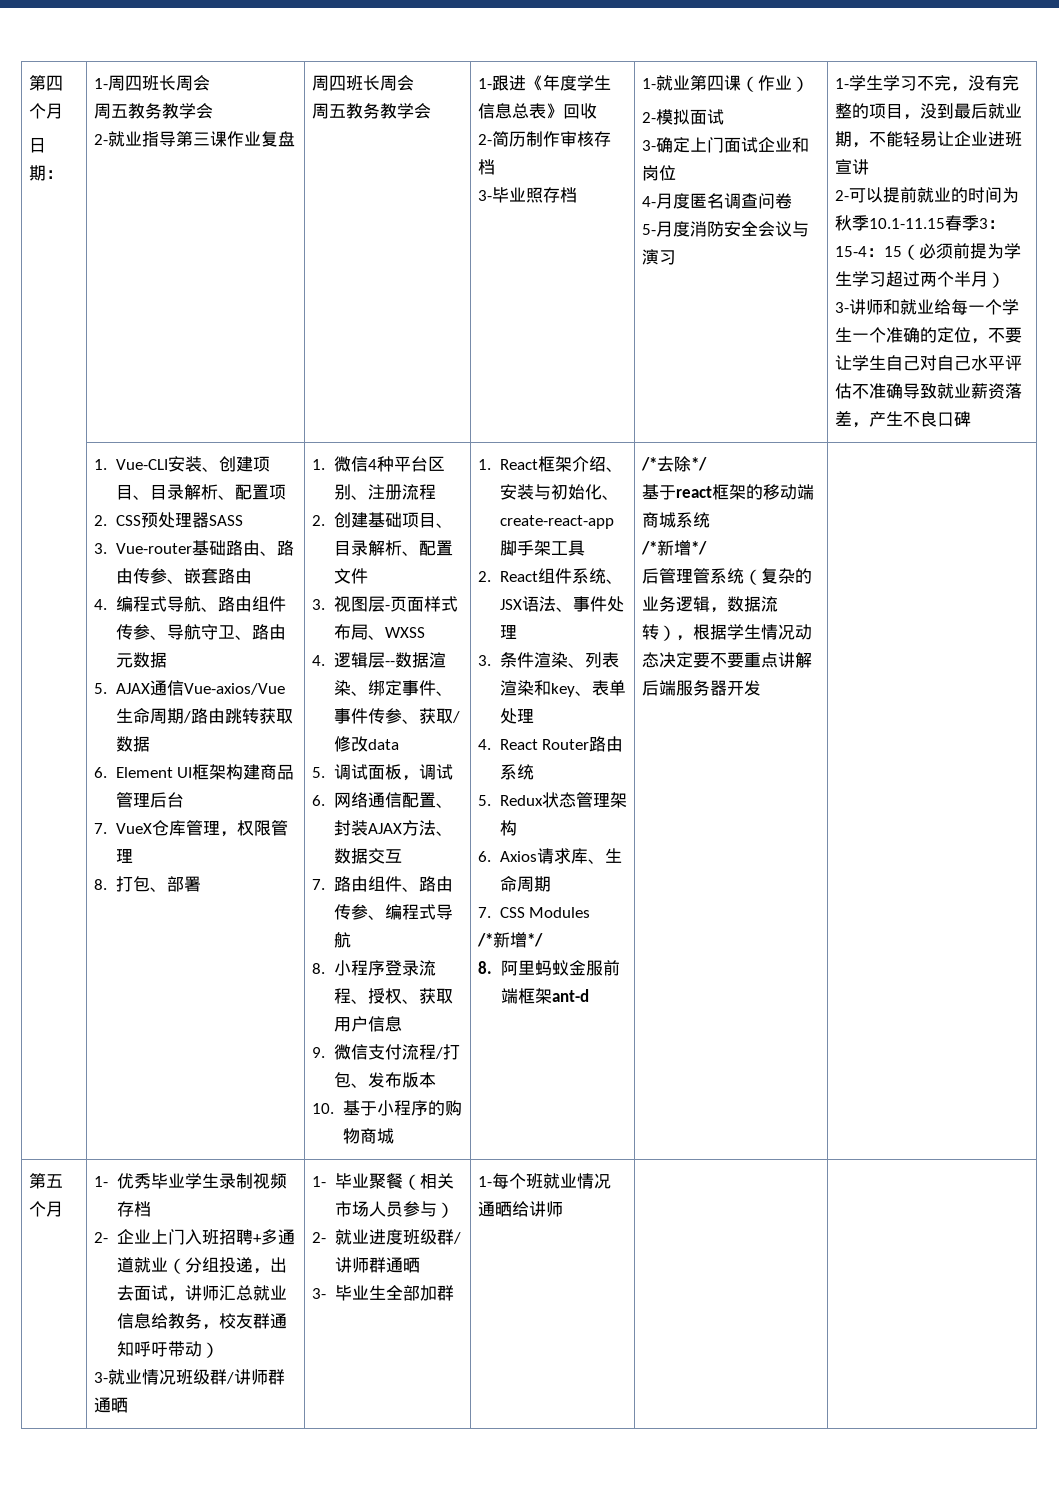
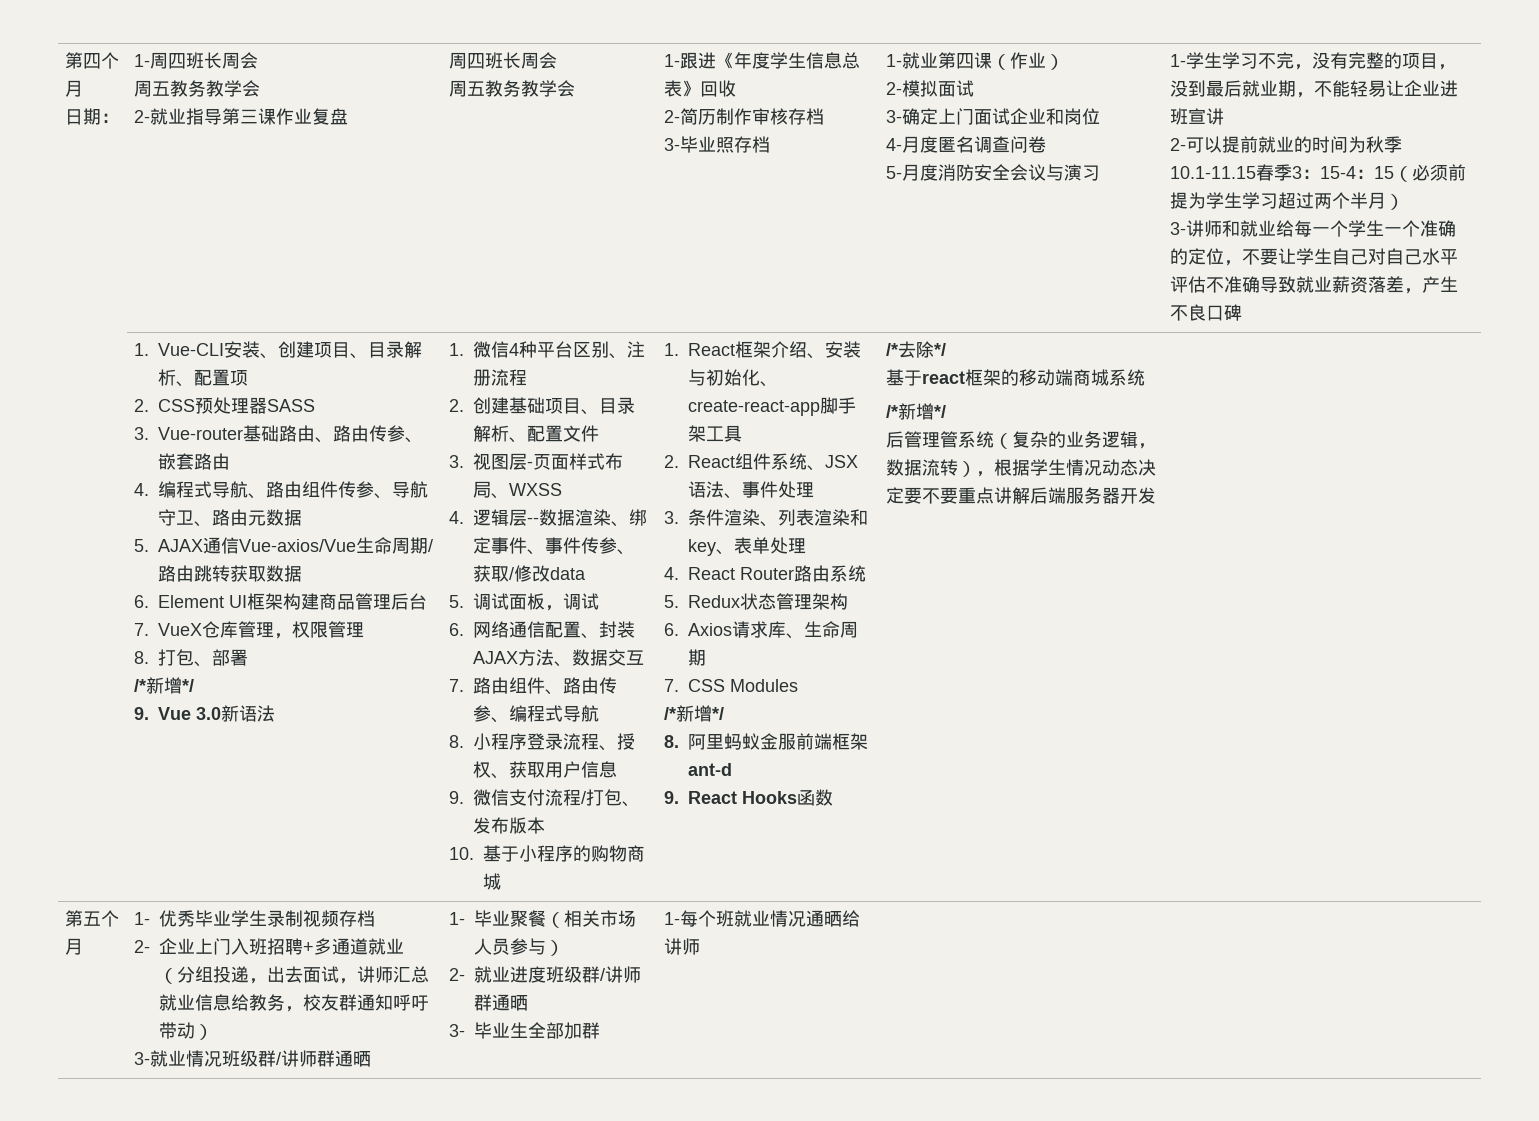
  8.打包、部署
+ /*新增*/
+ 9. Vue 3.0新语法
+ 9. React Hooks函数

